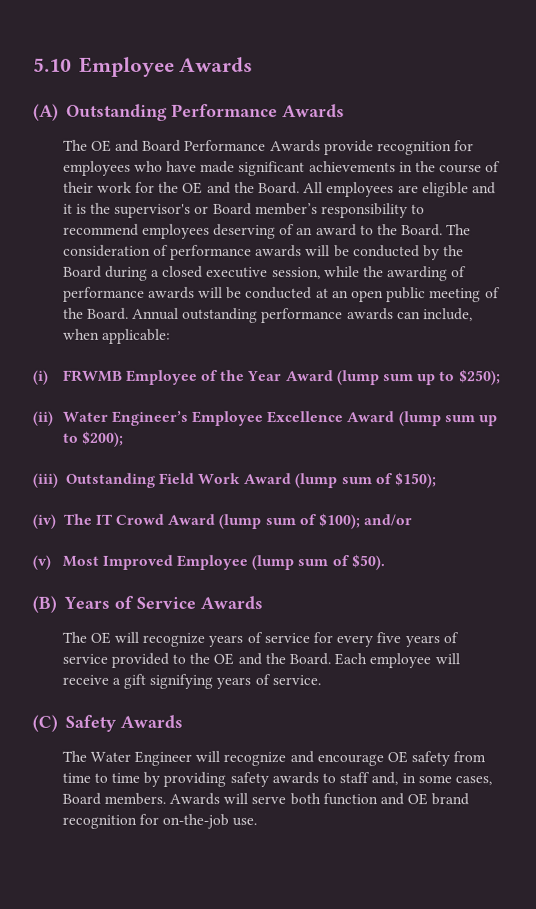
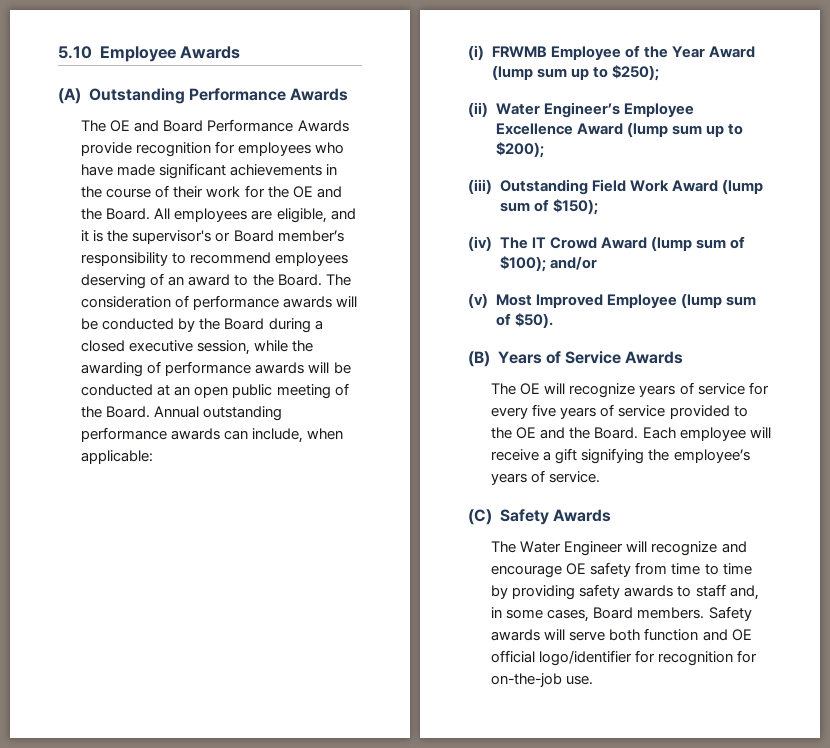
- All employees are eligible and it is the supervisor's or Board member’s responsibility to recommend employees deserving of an award to the Board.
+ All employees are eligible, and it is the supervisor's or Board member’s responsibility to recommend employees deserving of an award to the Board.
- Each employee will receive a gift signifying years of service.
+ Each employee will receive a gift signifying the employee’s years of service.
- Awards will serve both function and OE brand recognition for on-the-job use.
+ Safety awards will serve both function and OE official logo/identifier for recognition for on-the-job use.

